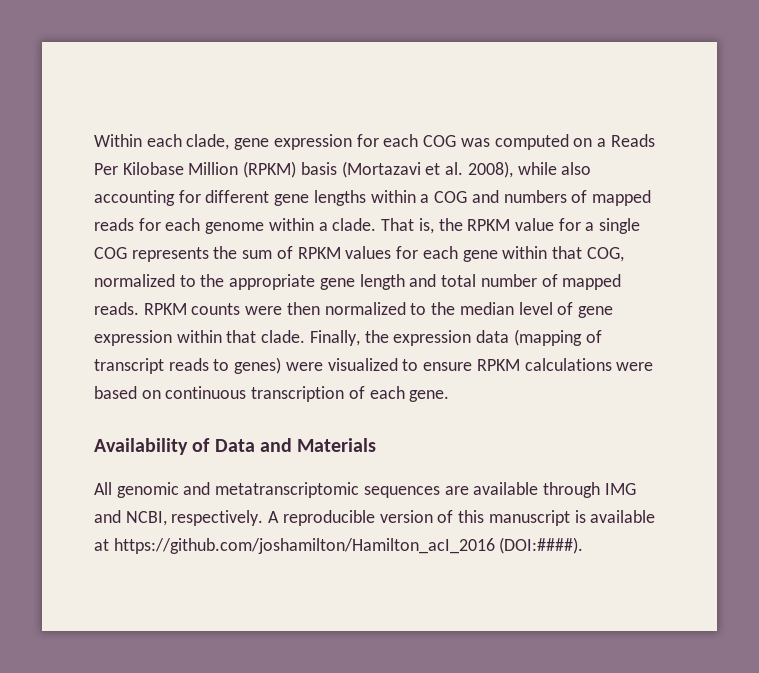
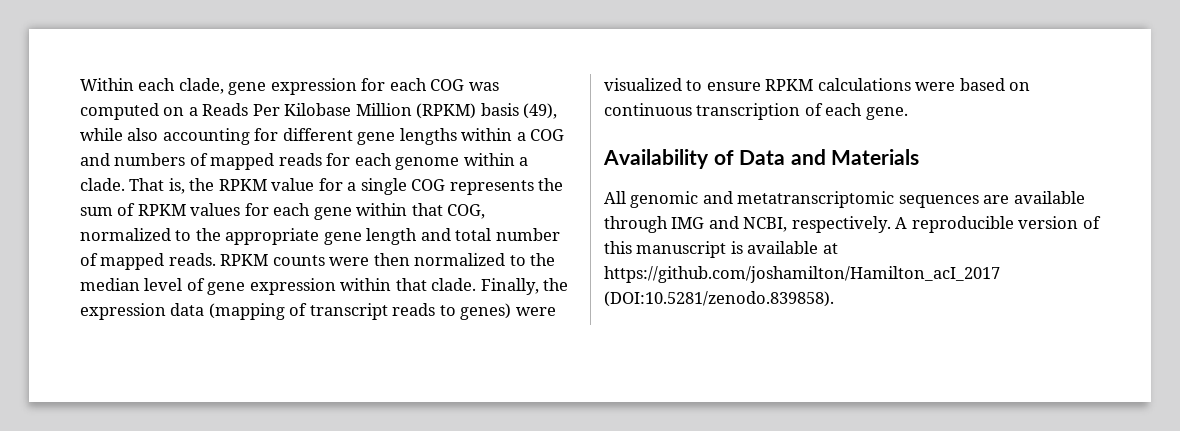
- Within each clade, gene expression for each COG was computed on a Reads Per Kilobase Million (RPKM) basis (Mortazavi et al. 2008), while also accounting for different gene lengths within a COG and numbers of mapped reads for each genome within a clade.
+ Within each clade, gene expression for each COG was computed on a Reads Per Kilobase Million (RPKM) basis (49), while also accounting for different gene lengths within a COG and numbers of mapped reads for each genome within a clade.
- A reproducible version of this manuscript is available at https://github.com/joshamilton/Hamilton_acI_2016 (DOI:####).
+ A reproducible version of this manuscript is available at https://github.com/joshamilton/Hamilton_acI_2017 (DOI:10.5281/zenodo.839858).

